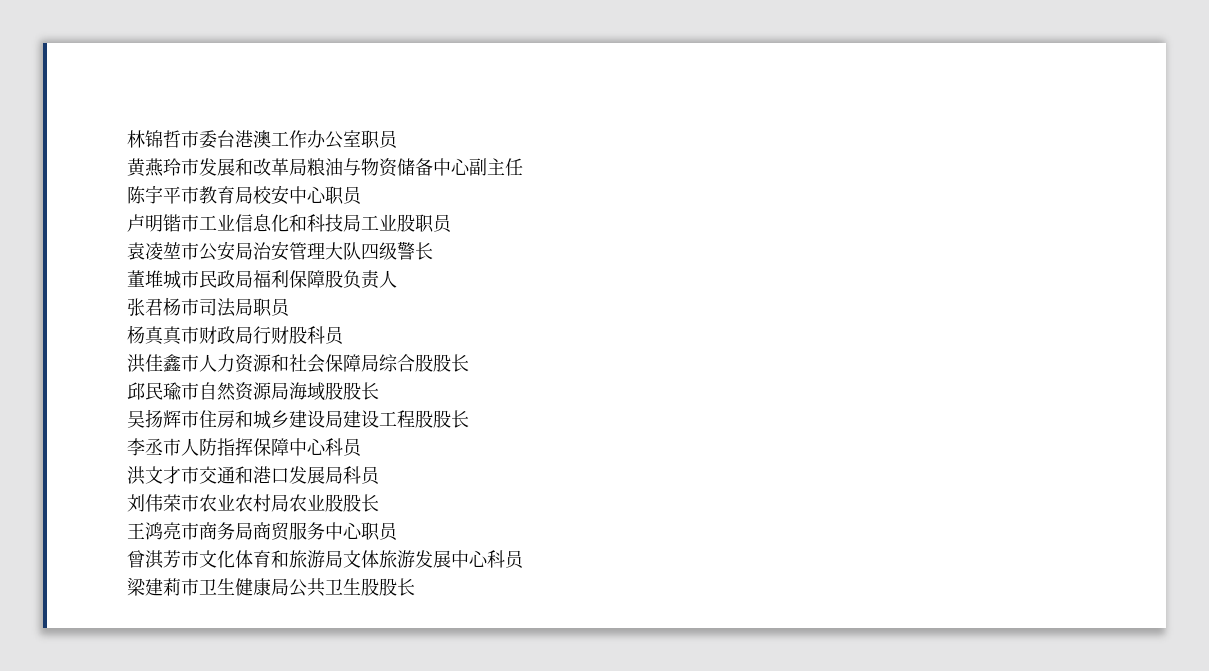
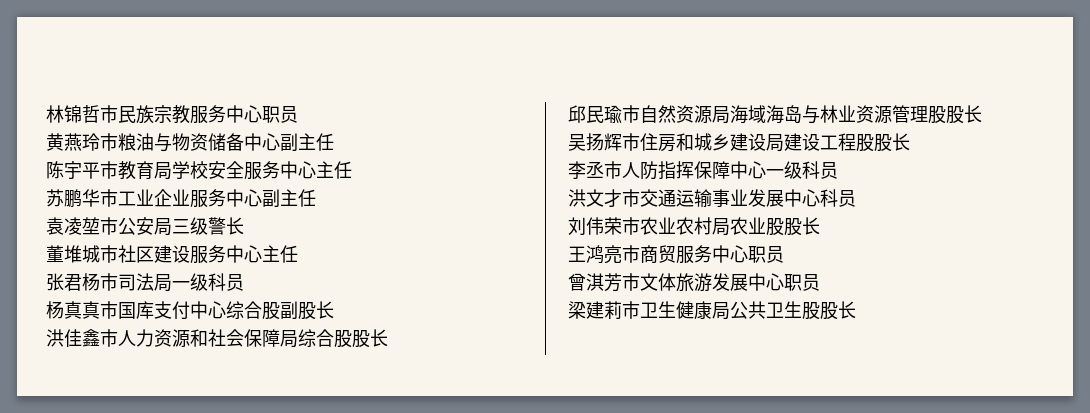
- 林锦哲市委台港澳工作办公室职员
+ 林锦哲市民族宗教服务中心职员
- 黄燕玲市发展和改革局粮油与物资储备中心副主任
+ 黄燕玲市粮油与物资储备中心副主任
- 陈宇平市教育局校安中心职员
- 卢明锴市工业信息化和科技局工业股职员
+ 陈宇平市教育局学校安全服务中心主任
+ 苏鹏华市工业企业服务中心副主任
- 袁凌堃市公安局治安管理大队四级警长
+ 袁凌堃市公安局三级警长
- 董堆城市民政局福利保障股负责人
+ 董堆城市社区建设服务中心主任
- 张君杨市司法局职员
+ 张君杨市司法局一级科员
- 杨真真市财政局行财股科员
+ 杨真真市国库支付中心综合股副股长
- 邱民瑜市自然资源局海域股股长
+ 邱民瑜市自然资源局海域海岛与林业资源管理股股长
- 李丞市人防指挥保障中心科员
+ 李丞市人防指挥保障中心一级科员
- 洪文才市交通和港口发展局科员
+ 洪文才市交通运输事业发展中心科员
- 王鸿亮市商务局商贸服务中心职员
+ 王鸿亮市商贸服务中心职员
- 曾淇芳市文化体育和旅游局文体旅游发展中心科员
+ 曾淇芳市文体旅游发展中心职员

